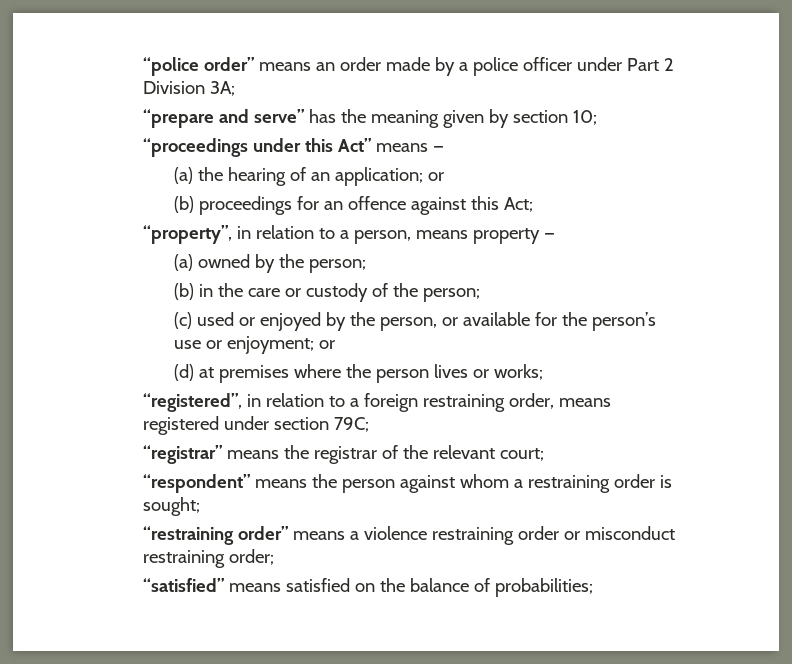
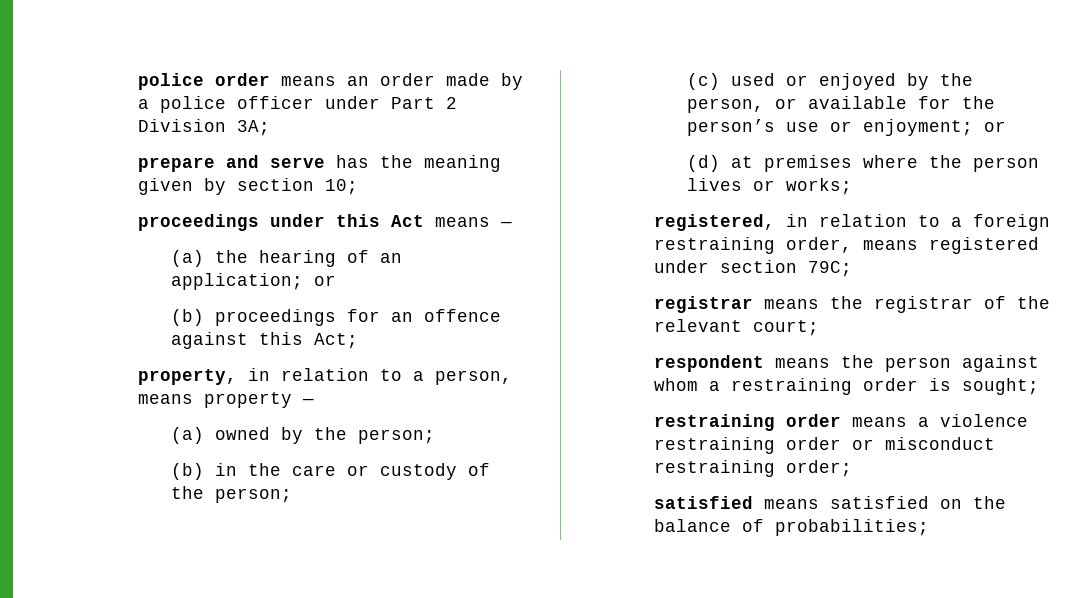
- “police order” means an order made by a police officer under Part 2 Division 3A;
+ police order means an order made by a police officer under Part 2 Division 3A;
- “prepare and serve” has the meaning given by section 10;
+ prepare and serve has the meaning given by section 10;
- “proceedings under this Act” means —
+ proceedings under this Act means —
- “property”, in relation to a person, means property —
+ property, in relation to a person, means property —
- “registered”, in relation to a foreign restraining order, means registered under section 79C;
+ registered, in relation to a foreign restraining order, means registered under section 79C;
- “registrar” means the registrar of the relevant court;
+ registrar means the registrar of the relevant court;
- “respondent” means the person against whom a restraining order is sought;
+ respondent means the person against whom a restraining order is sought;
- “restraining order” means a violence restraining order or misconduct restraining order;
+ restraining order means a violence restraining order or misconduct restraining order;
- “satisfied” means satisfied on the balance of probabilities;
+ satisfied means satisfied on the balance of probabilities;

